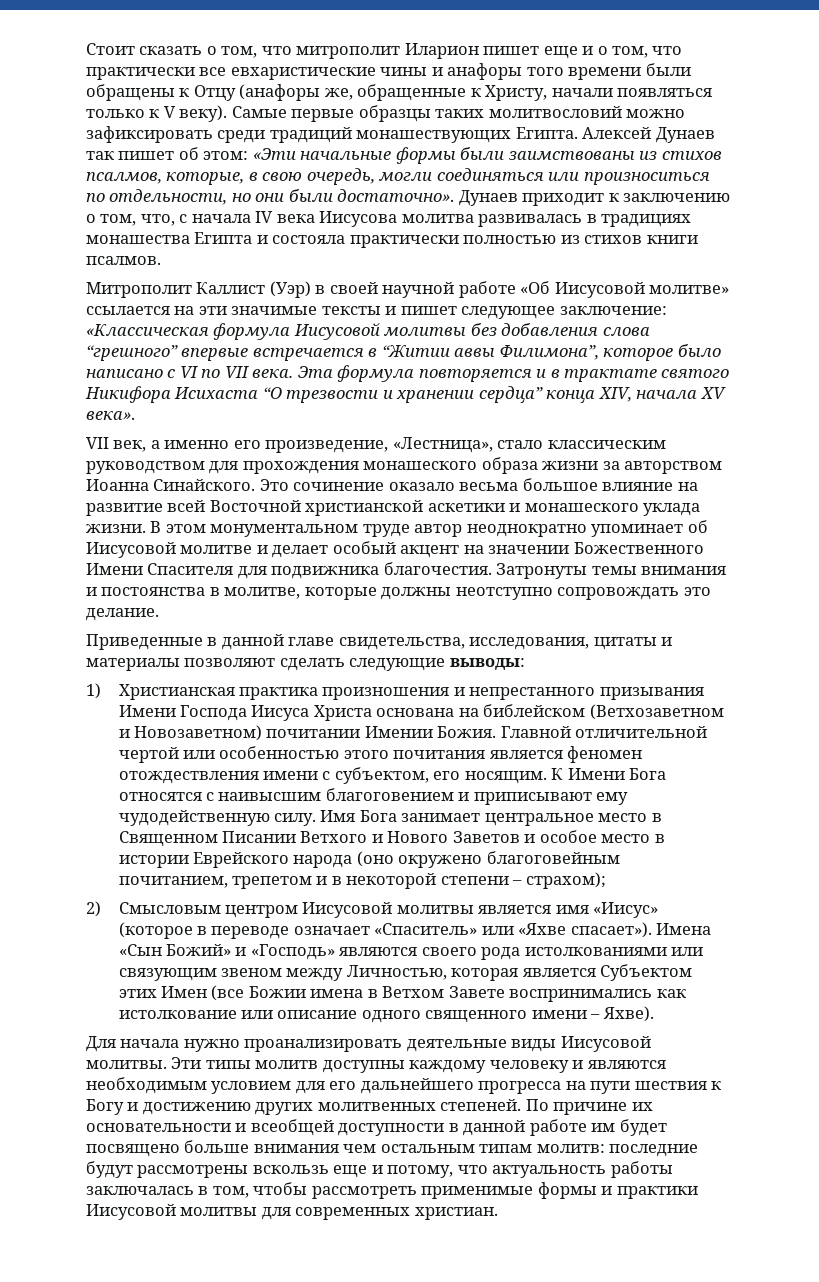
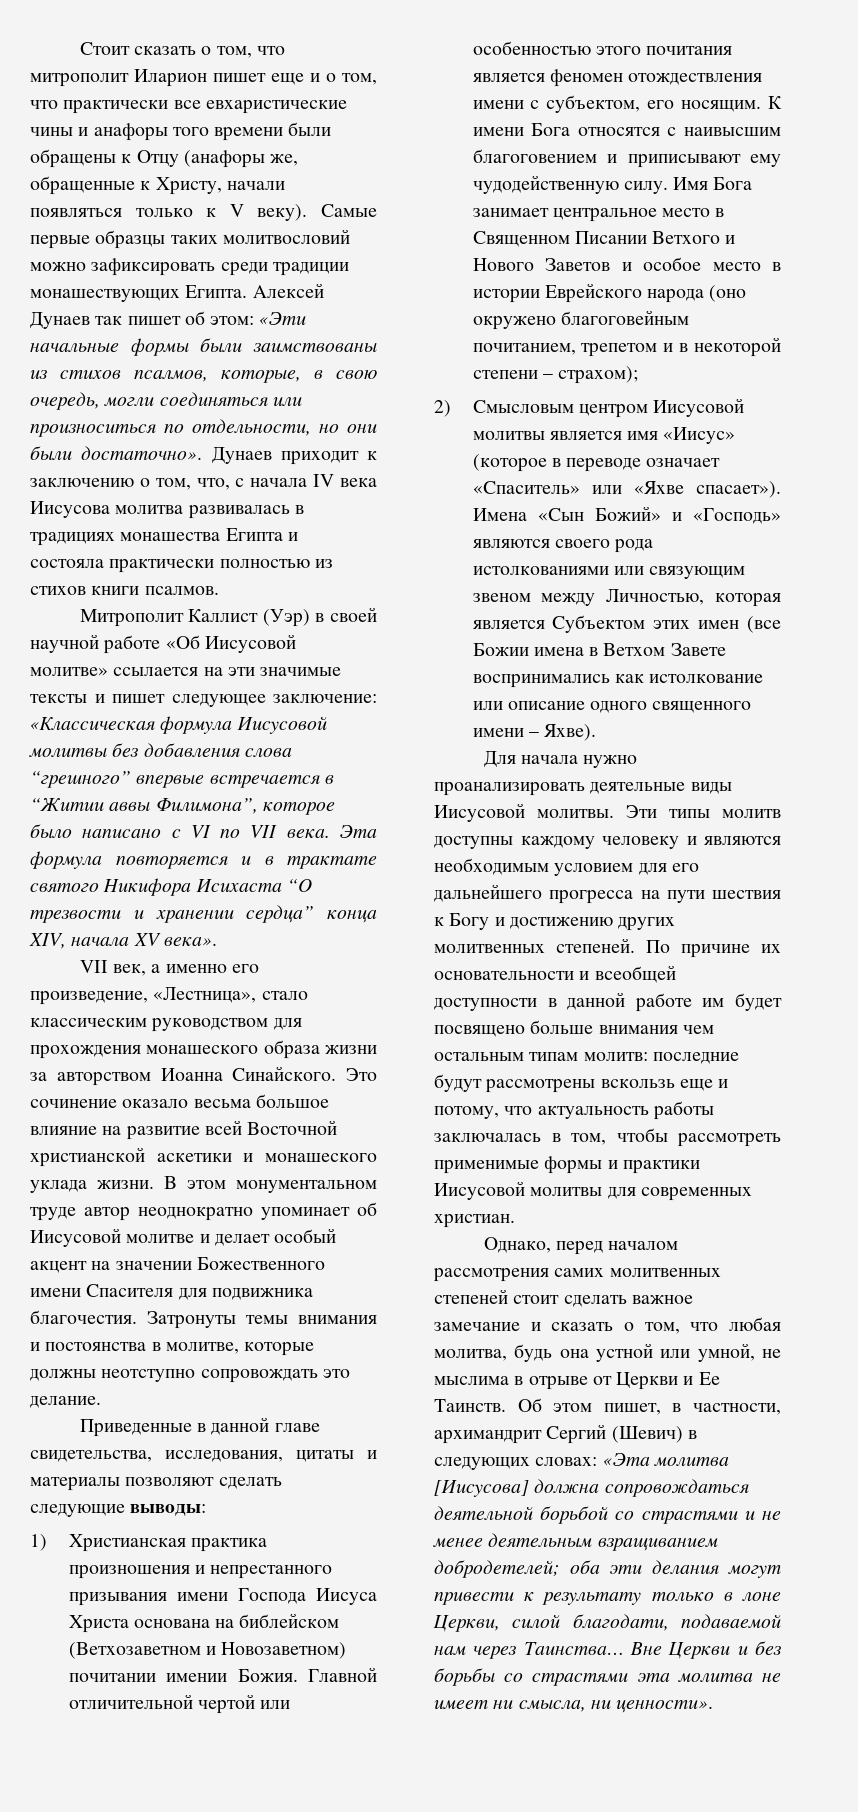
- Самые первые образцы таких молитвословий можно зафиксировать среди традиций монашествующих Египта.
+ Самые первые образцы таких молитвословий можно зафиксировать среди традиции монашествующих Египта.
- В этом монументальном труде автор неоднократно упоминает об Иисусовой молитве и делает особый акцент на значении Божественного Имени Спасителя для подвижника благочестия.
+ В этом монументальном труде автор неоднократно упоминает об Иисусовой молитве и делает особый акцент на значении Божественного имени Спасителя для подвижника благочестия.
- 1) Христианская практика произношения и непрестанного призывания Имени Господа Иисуса Христа основана на библейском (Ветхозаветном и Новозаветном) почитании Имении Божия.
+ 1) Христианская практика произношения и непрестанного призывания имени Господа Иисуса Христа основана на библейском (Ветхозаветном и Новозаветном) почитании имении Божия.
- К Имени Бога относятся с наивысшим благоговением и приписывают ему чудодейственную силу.
+ К имени Бога относятся с наивысшим благоговением и приписывают ему чудодейственную силу.
- Имена «Сын Божий» и «Господь» являются своего рода истолкованиями или связующим звеном между Личностью, которая является Субъектом этих Имен (все Божии имена в Ветхом Завете воспринимались как истолкование или описание одного священного имени – Яхве).
+ Имена «Сын Божий» и «Господь» являются своего рода истолкованиями или связующим звеном между Личностью, которая является Субъектом этих имен (все Божии имена в Ветхом Завете воспринимались как истолкование или описание одного священного имени – Яхве).
+ Однако, перед началом рассмотрения самих молитвенных степеней стоит сделать важное замечание и сказать о том, что любая молитва, будь она устной или умной, не мыслима в отрыве от Церкви и Ее Таинств. Об этом пишет, в частности, архимандрит Сергий (Шевич) в следующих словах: «Эта молитва [Иисусова] должна сопровождаться деятельной борьбой со страстями и не менее деятельным взращиванием добродетелей; оба эти делания могут привести к результату только в лоне Церкви, силой благодати, подаваемой нам через Таинства… Вне Церкви и без борьбы со страстями эта молитва не имеет ни смысла, ни ценности».

